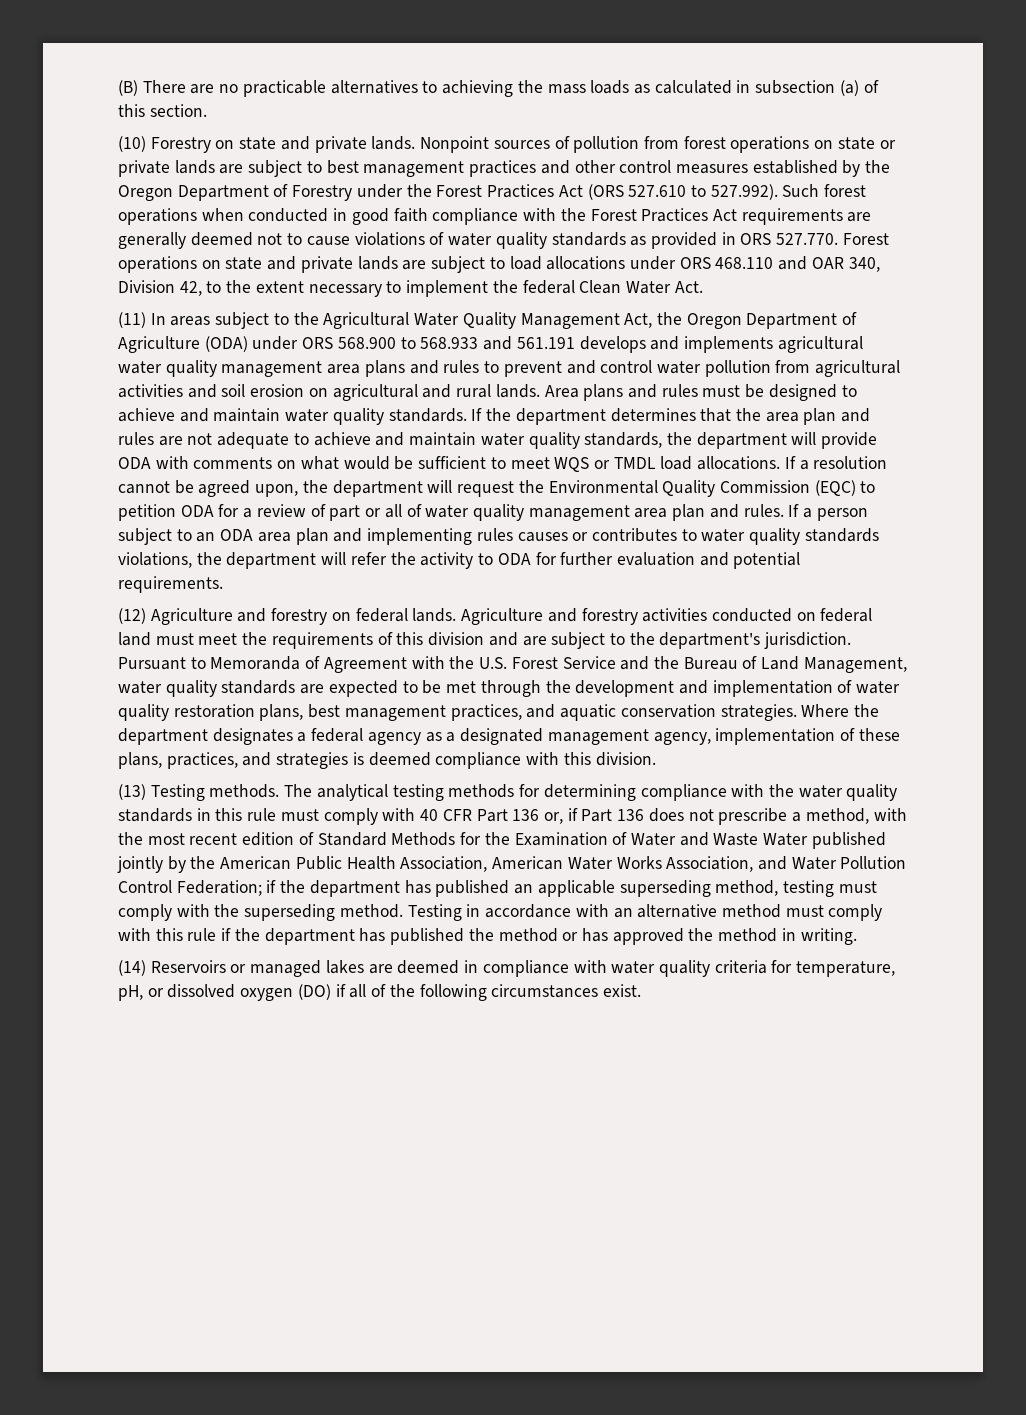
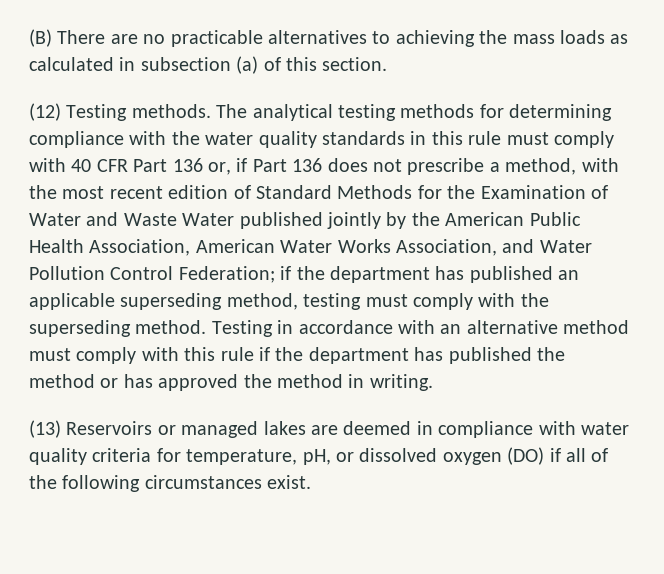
- (10) Forestry on state and private lands. Nonpoint sources of pollution from forest operations on state or private lands are subject to best management practices and other control measures established by the Oregon Department of Forestry under the Forest Practices Act (ORS 527.610 to 527.992). Such forest operations when conducted in good faith compliance with the Forest Practices Act requirements are generally deemed not to cause violations of water quality standards as provided in ORS 527.770. Forest operations on state and private lands are subject to load allocations under ORS 468.110 and OAR 340, Division 42, to the extent necessary to implement the federal Clean Water Act.
- (11) In areas subject to the Agricultural Water Quality Management Act, the Oregon Department of Agriculture (ODA) under ORS 568.900 to 568.933 and 561.191 develops and implements agricultural water quality management area plans and rules to prevent and control water pollution from agricultural activities and soil erosion on agricultural and rural lands. Area plans and rules must be designed to achieve and maintain water quality standards. If the department determines that the area plan and rules are not adequate to achieve and maintain water quality standards, the department will provide ODA with comments on what would be sufficient to meet WQS or TMDL load allocations. If a resolution cannot be agreed upon, the department will request the Environmental Quality Commission (EQC) to petition ODA for a review of part or all of water quality management area plan and rules. If a person subject to an ODA area plan and implementing rules causes or contributes to water quality standards violations, the department will refer the activity to ODA for further evaluation and potential requirements.
- (12) Agriculture and forestry on federal lands. Agriculture and forestry activities conducted on federal land must meet the requirements of this division and are subject to the department's jurisdiction. Pursuant to Memoranda of Agreement with the U.S. Forest Service and the Bureau of Land Management, water quality standards are expected to be met through the development and implementation of water quality restoration plans, best management practices, and aquatic conservation strategies. Where the department designates a federal agency as a designated management agency, implementation of these plans, practices, and strategies is deemed compliance with this division.
- (13) Testing methods.
+ (12) Testing methods.
- (14) Reservoirs or managed lakes are deemed in compliance with water quality criteria for temperature, pH, or dissolved oxygen (DO) if all of the following circumstances exist.
+ (13) Reservoirs or managed lakes are deemed in compliance with water quality criteria for temperature, pH, or dissolved oxygen (DO) if all of the following circumstances exist.

